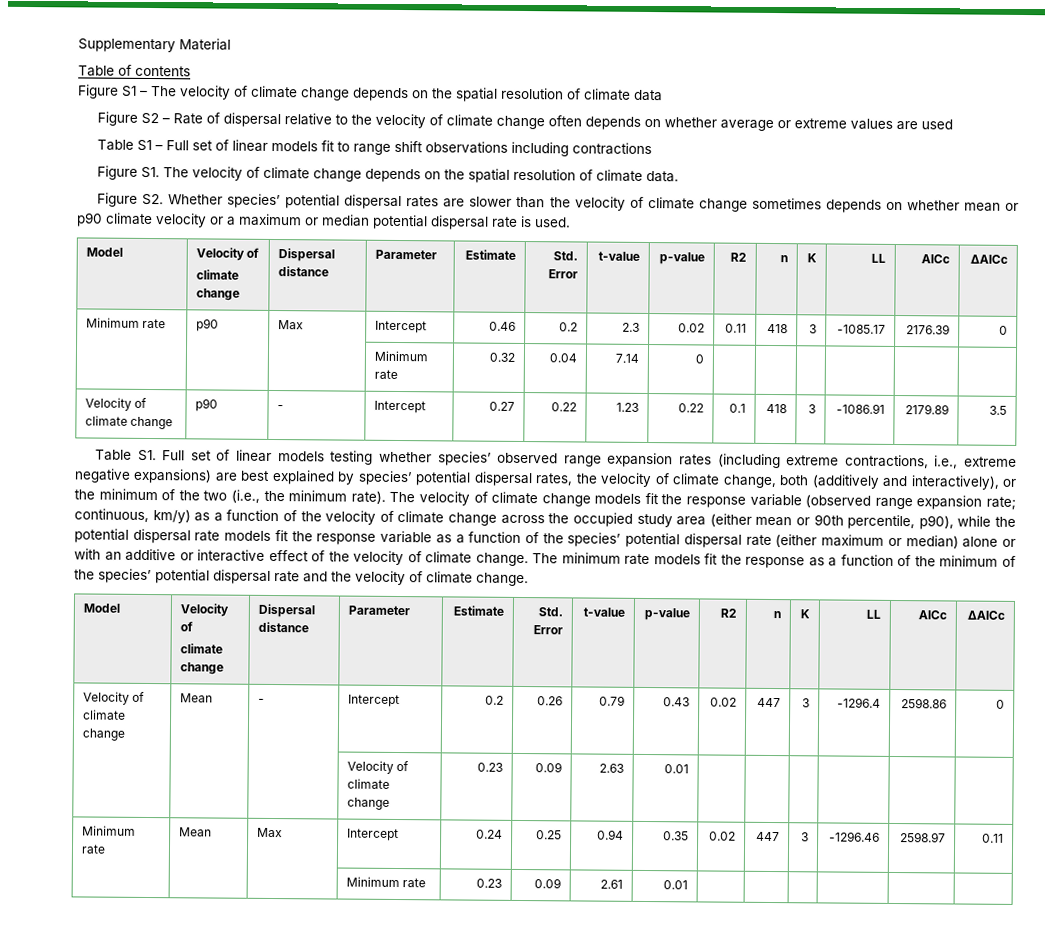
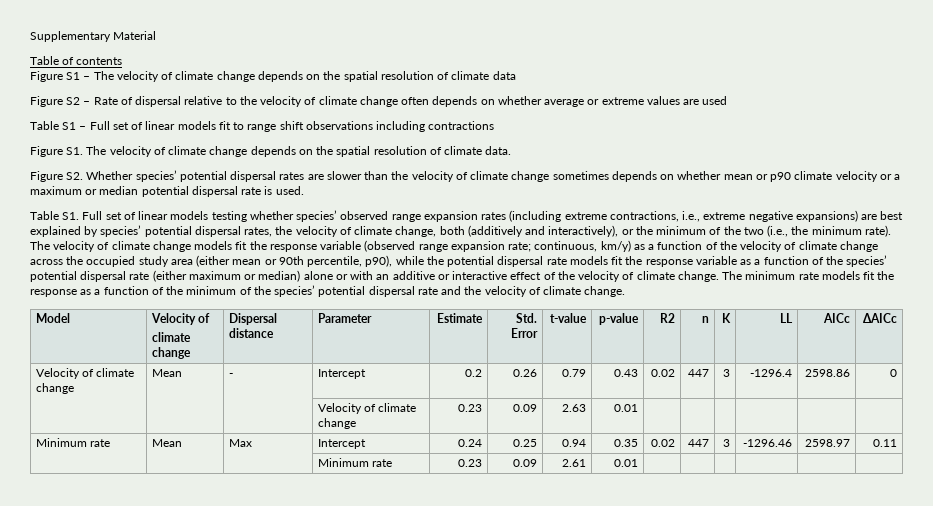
  Figure S2. Whether species’ potential dispersal rates are slower than the velocity of climate change sometimes depends on whether mean or p90 climate velocity or a maximum or median potential dispersal rate is used.
- Model | Velocity of
- climate change | Dispersal distance | Parameter | Estimate | Std. Error | t-value | p-value | R2 | n | K | LL | AICc | ΔAICc
- Minimum rate | p90 | Max | Intercept | 0.46 | 0.2 | 2.3 | 0.02 | 0.11 | 418 | 3 | -1085.17 | 2176.39 | 0
- | | | Minimum rate | 0.32 | 0.04 | 7.14 | 0 | | | | | |
- Velocity of climate change | p90 | - | Intercept | 0.27 | 0.22 | 1.23 | 0.22 | 0.1 | 418 | 3 | -1086.91 | 2179.89 | 3.5

